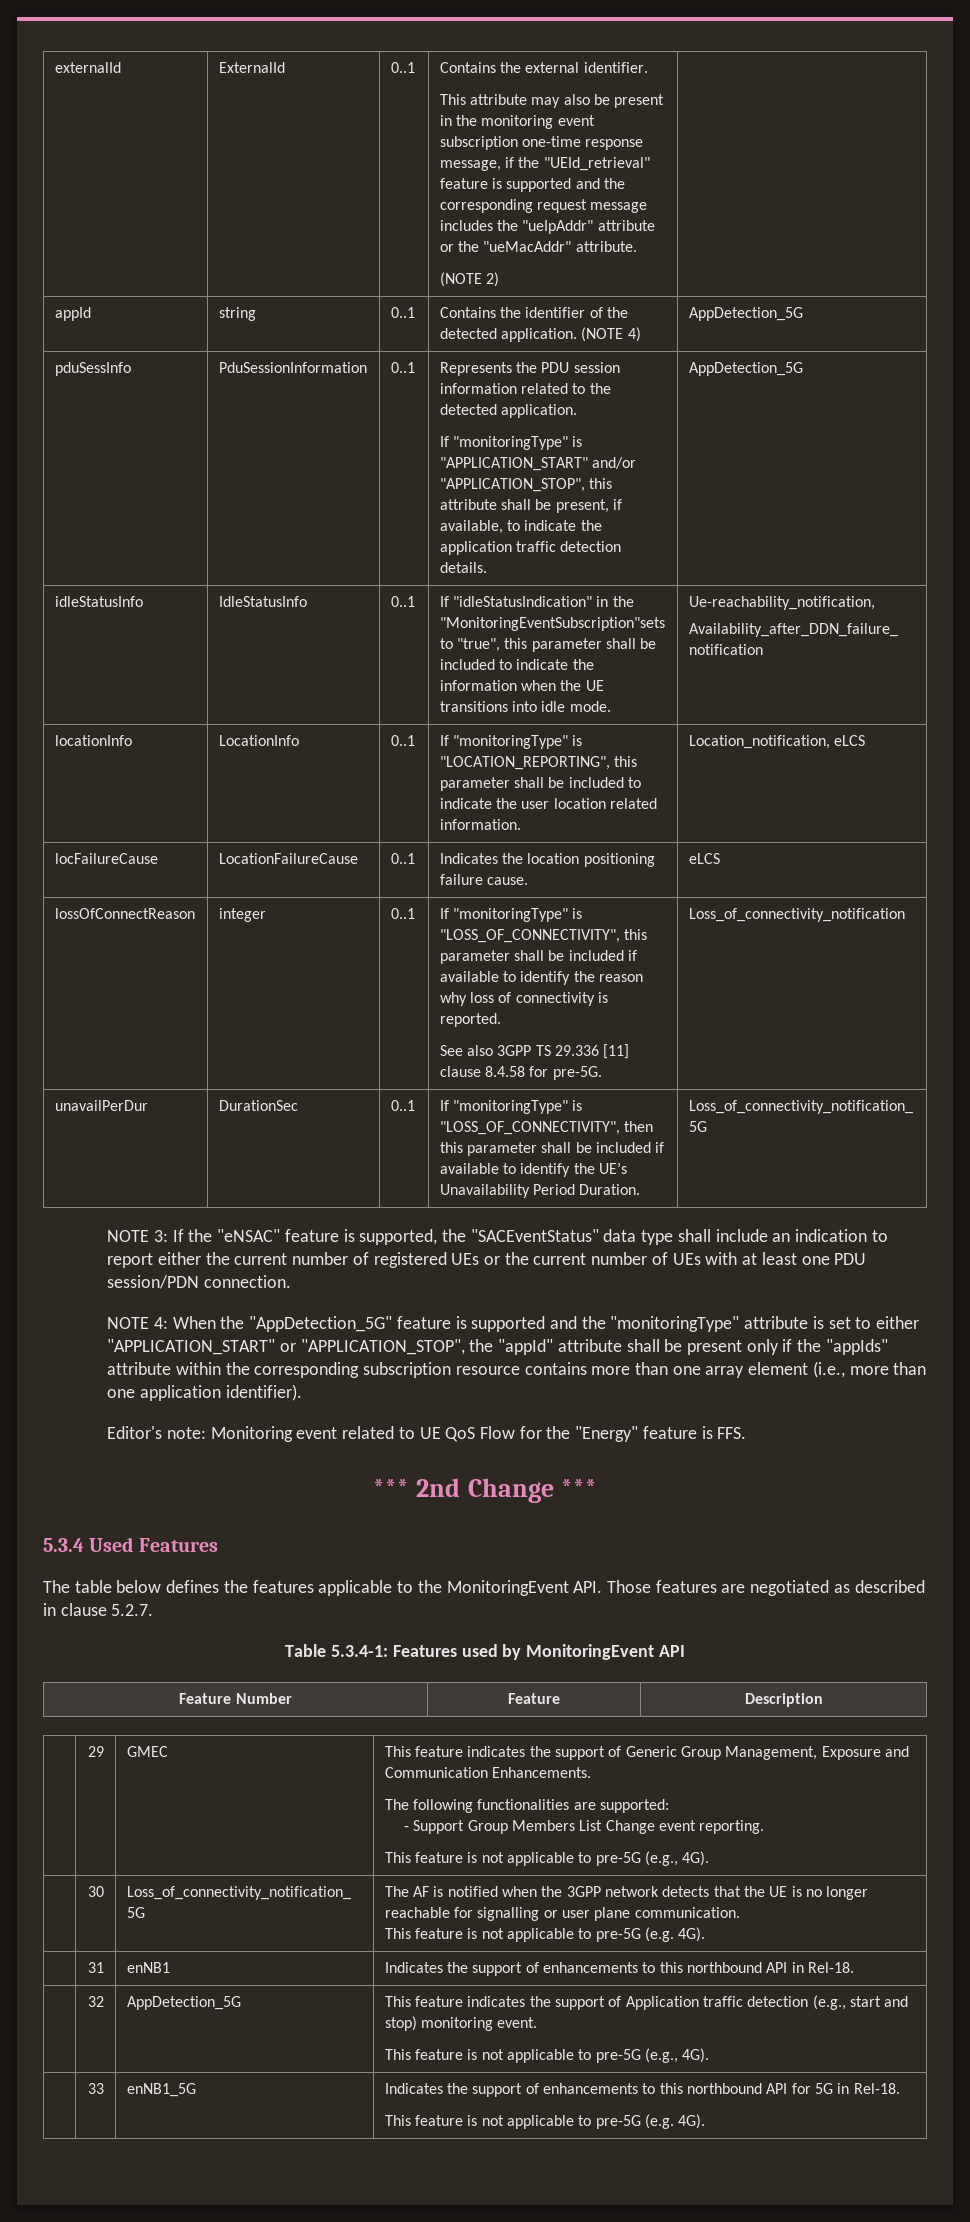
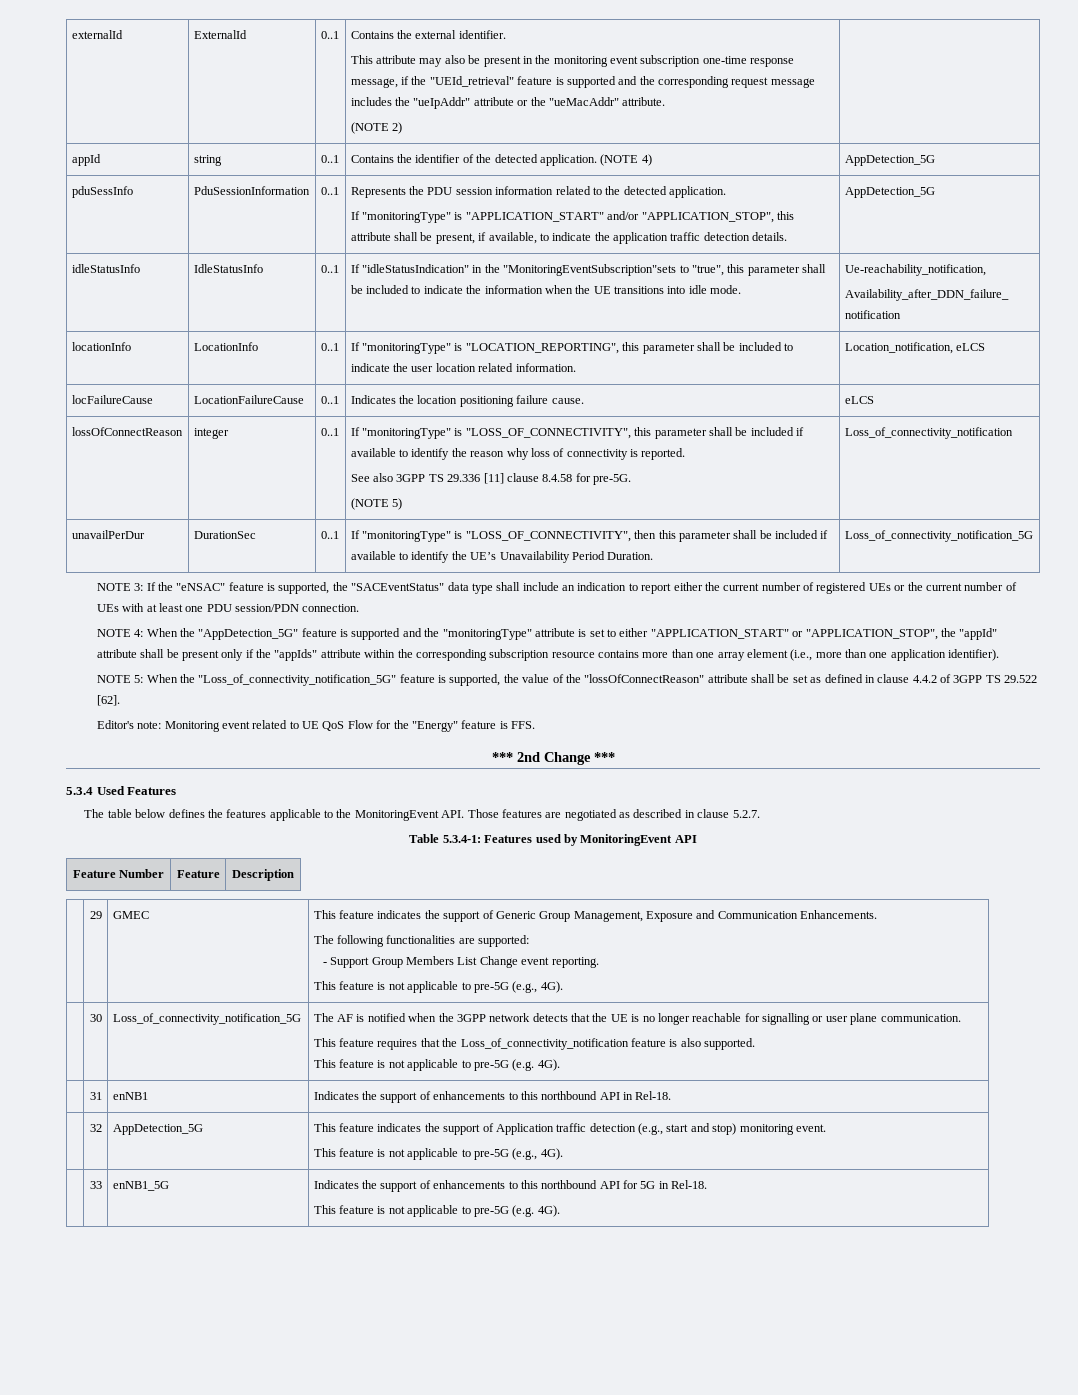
  lossOfConnectReason | integer | 0..1 | If "monitoringType" is "LOSS_OF_CONNECTIVITY", this parameter shall be included if available to identify the reason why loss of connectivity is reported.
- See also 3GPP TS 29.336 [11] clause 8.4.58 for pre-5G. | Loss_of_connectivity_notification
+ See also 3GPP TS 29.336 [11] clause 8.4.58 for pre-5G.
+ (NOTE 5) | Loss_of_connectivity_notification
+ NOTE 5: When the "Loss_of_connectivity_notification_5G" feature is supported, the value of the "lossOfConnectReason" attribute shall be set as defined in clause 4.4.2 of 3GPP TS 29.522 [62].
+ This feature requires that the Loss_of_connectivity_notification feature is also supported.

